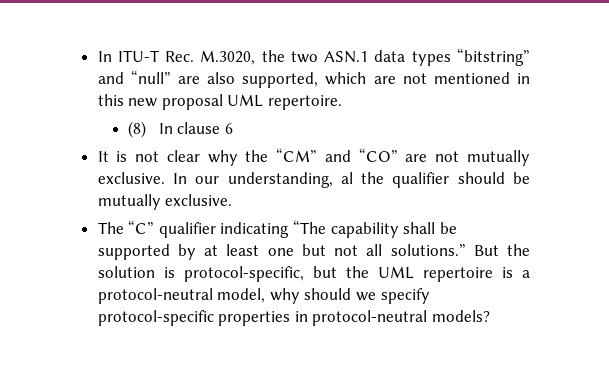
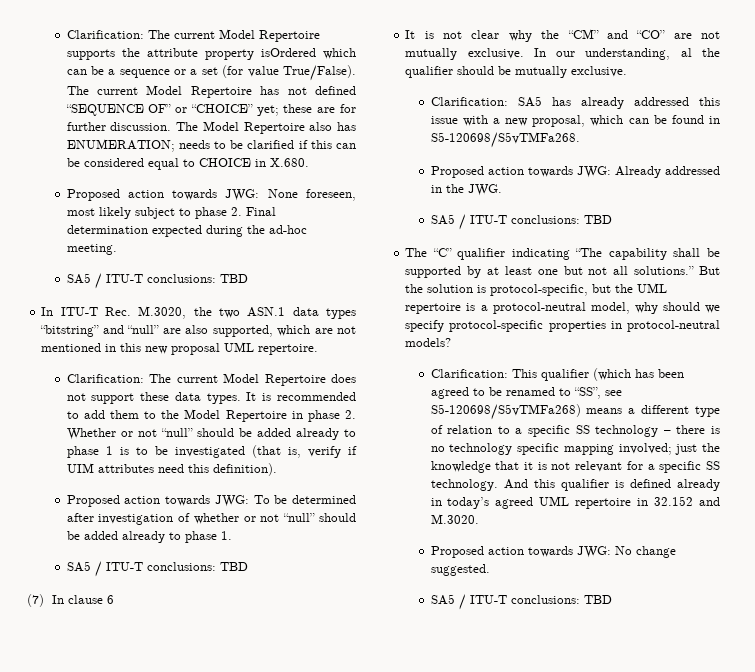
+ Clarification: The current Model Repertoire supports the attribute property isOrdered which can be a sequence or a set (for value True/False). The current Model Repertoire has not defined “SEQUENCE OF” or “CHOICE” yet; these are for further discussion. The Model Repertoire also has ENUMERATION; needs to be clarified if this can be considered equal to CHOICE in X.680.
+ Proposed action towards JWG: None foreseen, most likely subject to phase 2. Final determination expected during the ad-hoc meeting.
+ SA5 / ITU-T conclusions: TBD
- (8) In clause 6
+ Clarification: The current Model Repertoire does not support these data types. It is recommended to add them to the Model Repertoire in phase 2. Whether or not “null” should be added already to phase 1 is to be investigated (that is, verify if UIM attributes need this definition).
+ Proposed action towards JWG: To be determined after investigation of whether or not “null” should be added already to phase 1.
+ SA5 / ITU-T conclusions: TBD
+ (7) In clause 6
+ Clarification: SA5 has already addressed this issue with a new proposal, which can be found in S5-120698/S5vTMFa268.
+ Proposed action towards JWG: Already addressed in the JWG.
+ SA5 / ITU-T conclusions: TBD
+ Clarification: This qualifier (which has been agreed to be renamed to “SS”, see S5-120698/S5vTMFa268) means a different type of relation to a specific SS technology – there is no technology specific mapping involved; just the knowledge that it is not relevant for a specific SS technology. And this qualifier is defined already in today’s agreed UML repertoire in 32.152 and M.3020.
+ Proposed action towards JWG: No change suggested.
+ SA5 / ITU-T conclusions: TBD

